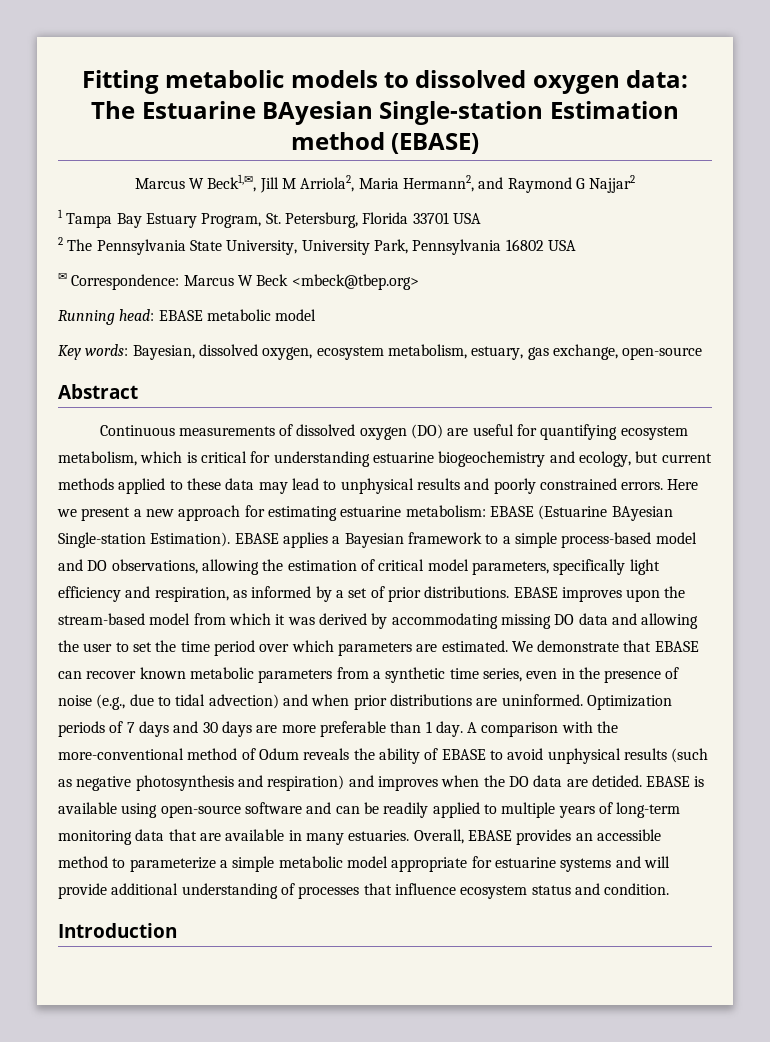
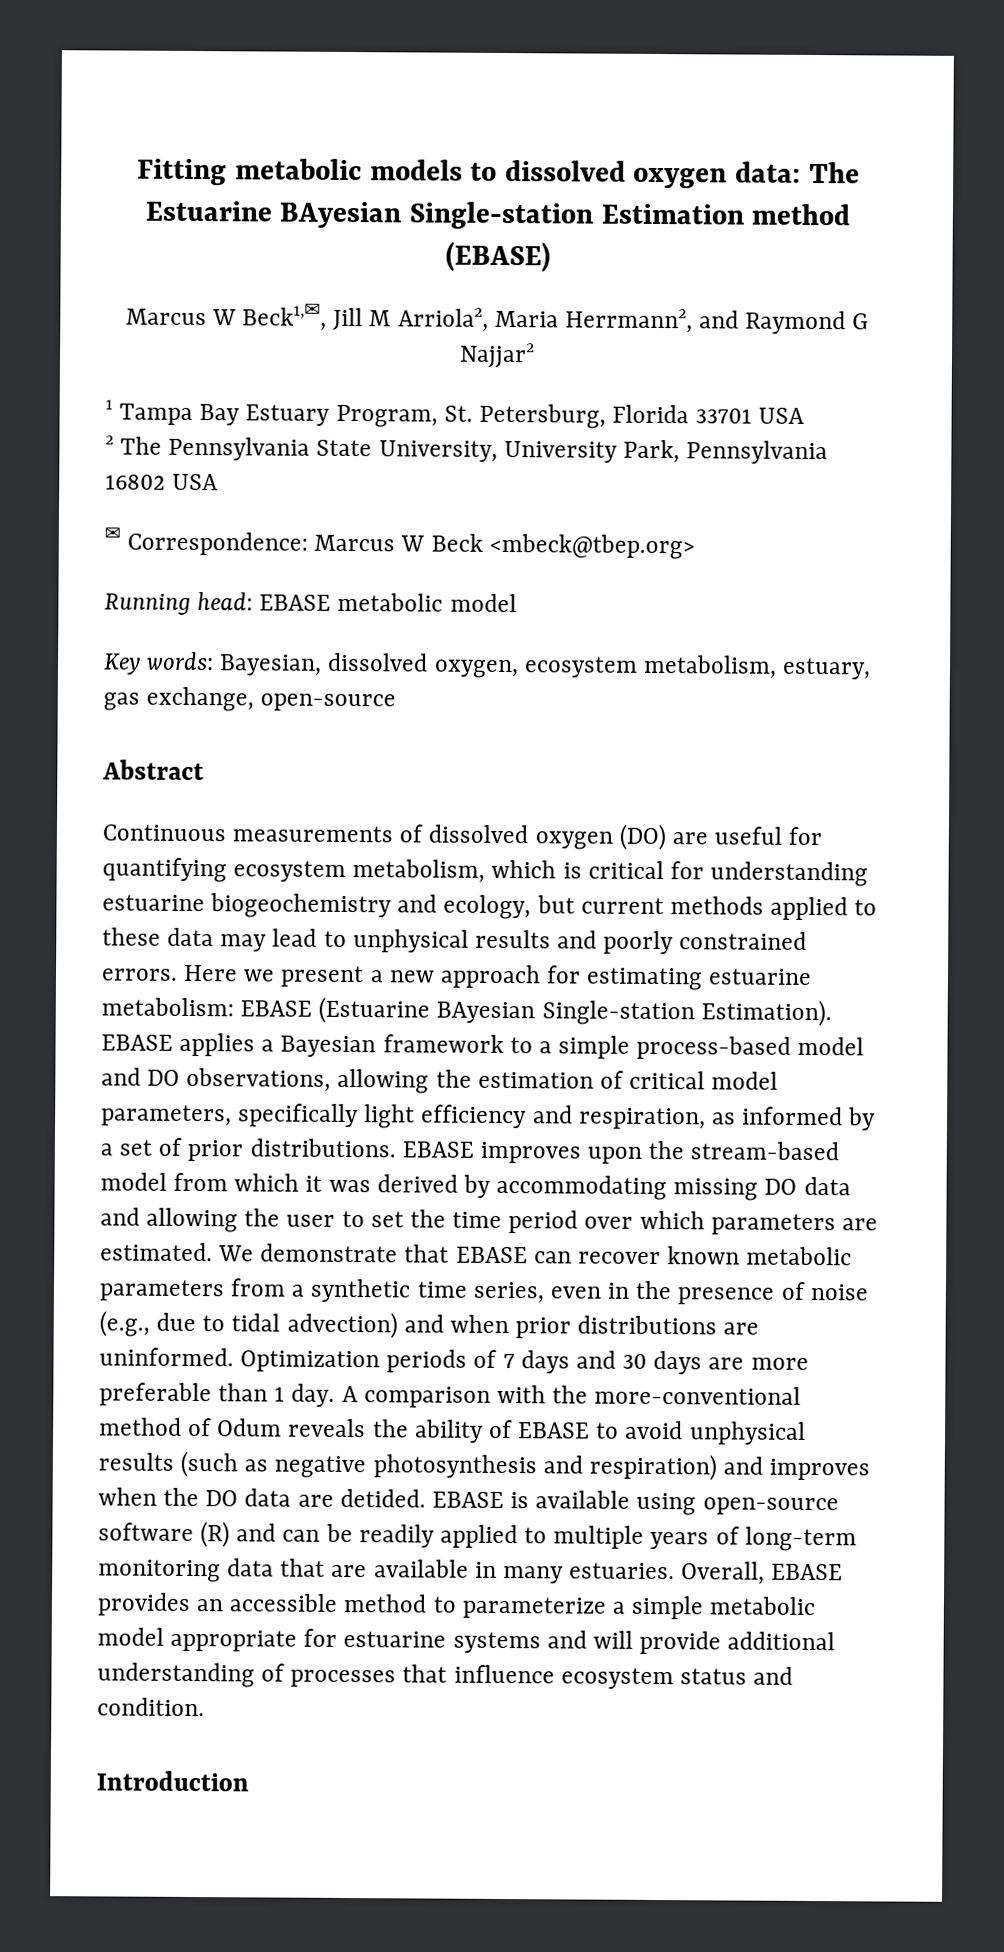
- Marcus W Beck1,✉, Jill M Arriola2, Maria Hermann2, and Raymond G Najjar2
+ Marcus W Beck1,✉, Jill M Arriola2, Maria Herrmann2, and Raymond G Najjar2
- EBASE is available using open-source software and can be readily applied to multiple years of long-term monitoring data that are available in many estuaries.
+ EBASE is available using open-source software (R) and can be readily applied to multiple years of long-term monitoring data that are available in many estuaries.

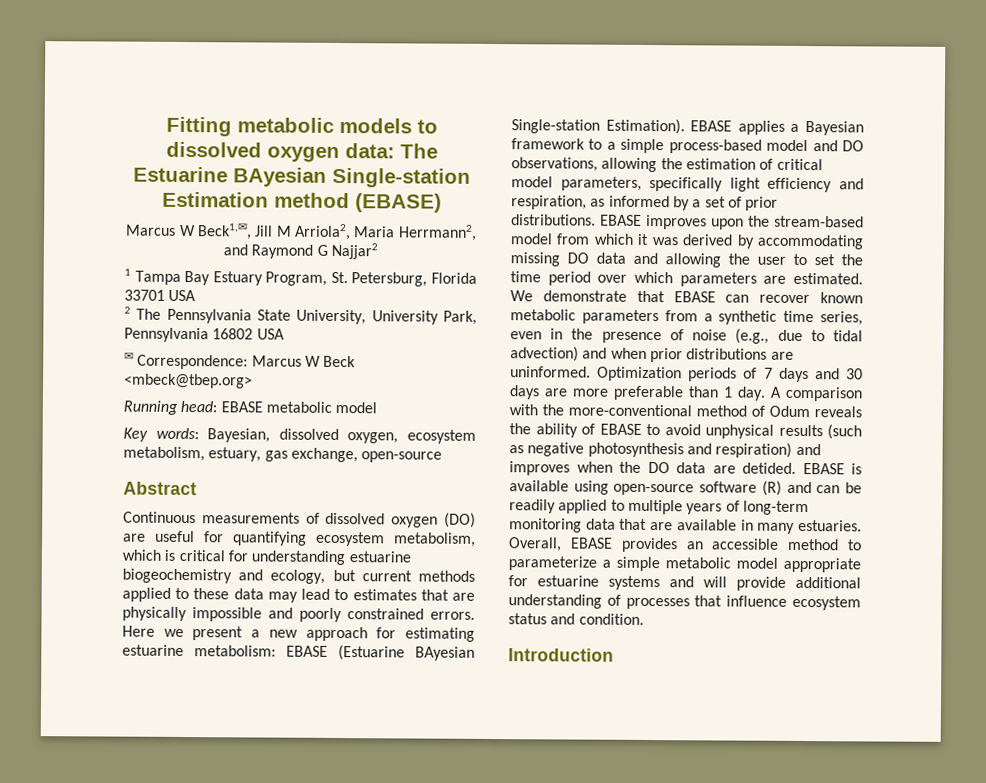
- Continuous measurements of dissolved oxygen (DO) are useful for quantifying ecosystem metabolism, which is critical for understanding estuarine biogeochemistry and ecology, but current methods applied to these data may lead to unphysical results and poorly constrained errors.
+ Continuous measurements of dissolved oxygen (DO) are useful for quantifying ecosystem metabolism, which is critical for understanding estuarine biogeochemistry and ecology, but current methods applied to these data may lead to estimates that are physically impossible and poorly constrained errors.

